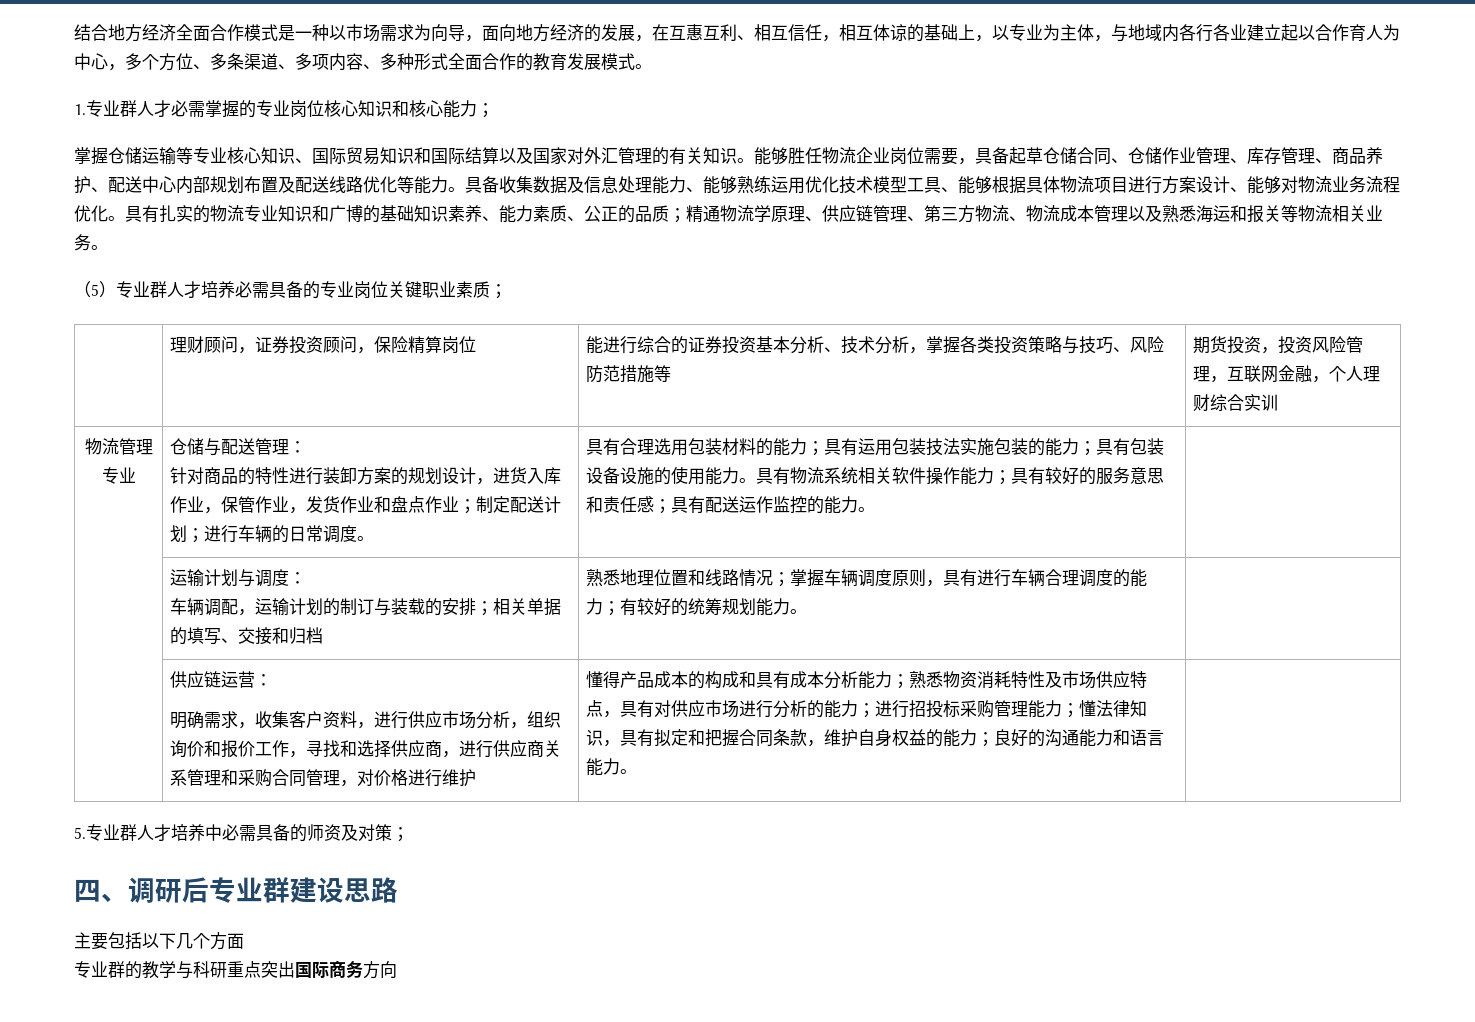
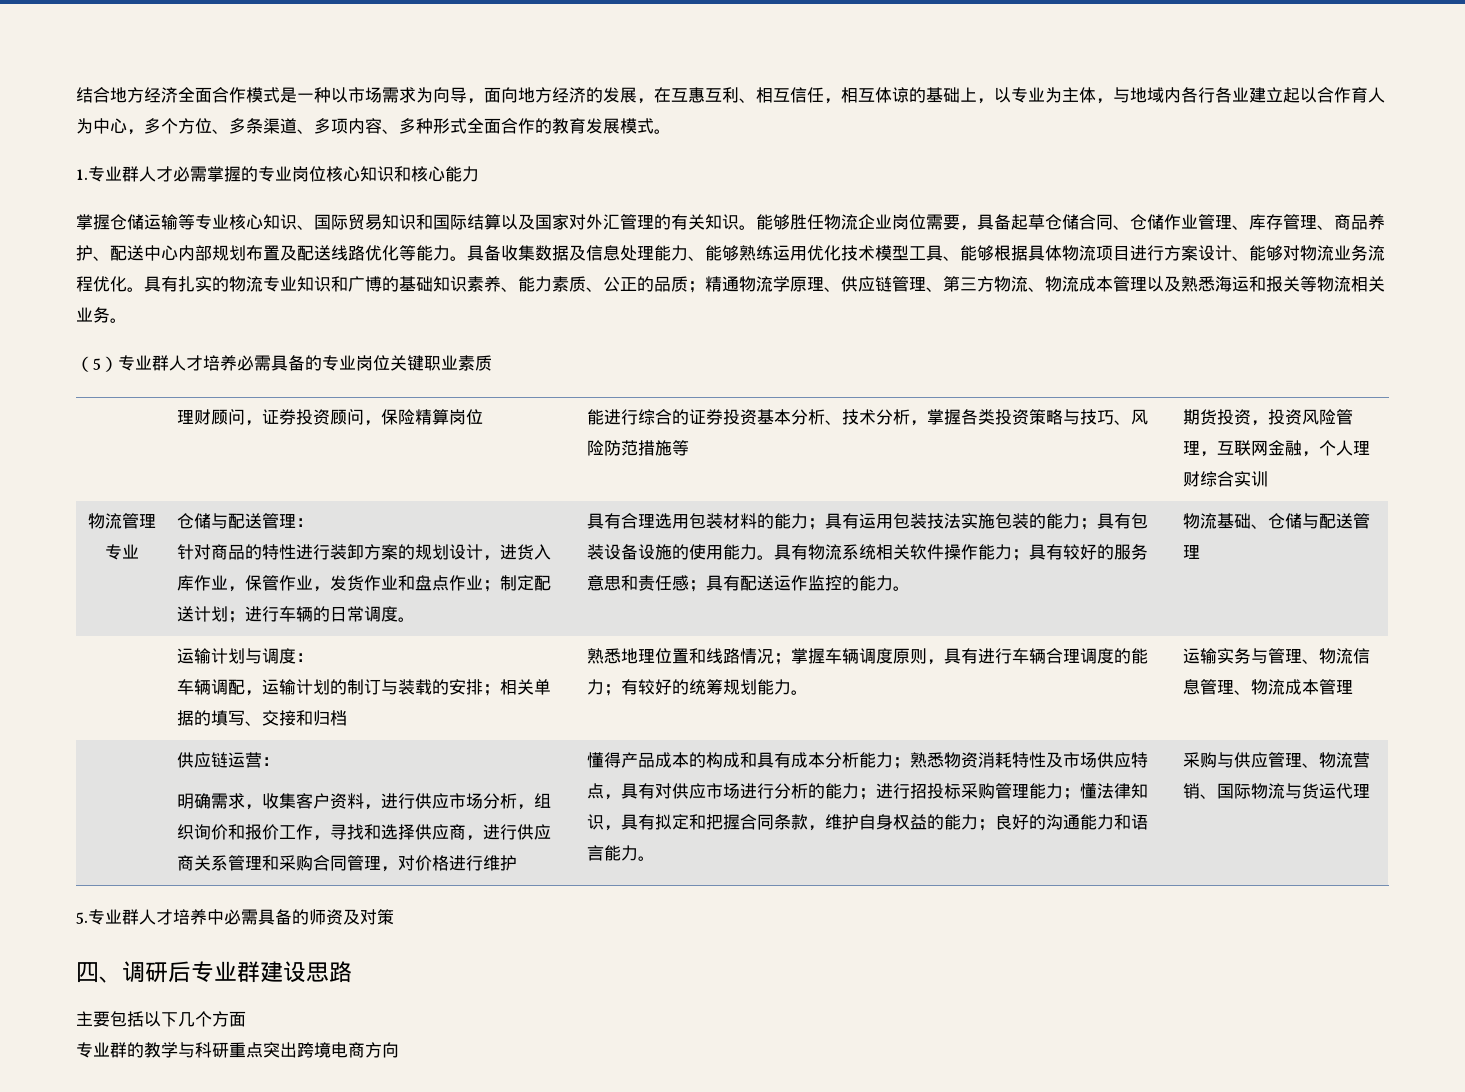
- 1.专业群人才必需掌握的专业岗位核心知识和核心能力；
+ 1.专业群人才必需掌握的专业岗位核心知识和核心能力
- （5）专业群人才培养必需具备的专业岗位关键职业素质；
+ （5）专业群人才培养必需具备的专业岗位关键职业素质
+ 物流基础、仓储与配送管理
+ 运输实务与管理、物流信息管理、物流成本管理
+ 采购与供应管理、物流营销、国际物流与货运代理
- 5.专业群人才培养中必需具备的师资及对策；
+ 5.专业群人才培养中必需具备的师资及对策
- 专业群的教学与科研重点突出国际商务方向
+ 专业群的教学与科研重点突出跨境电商方向

